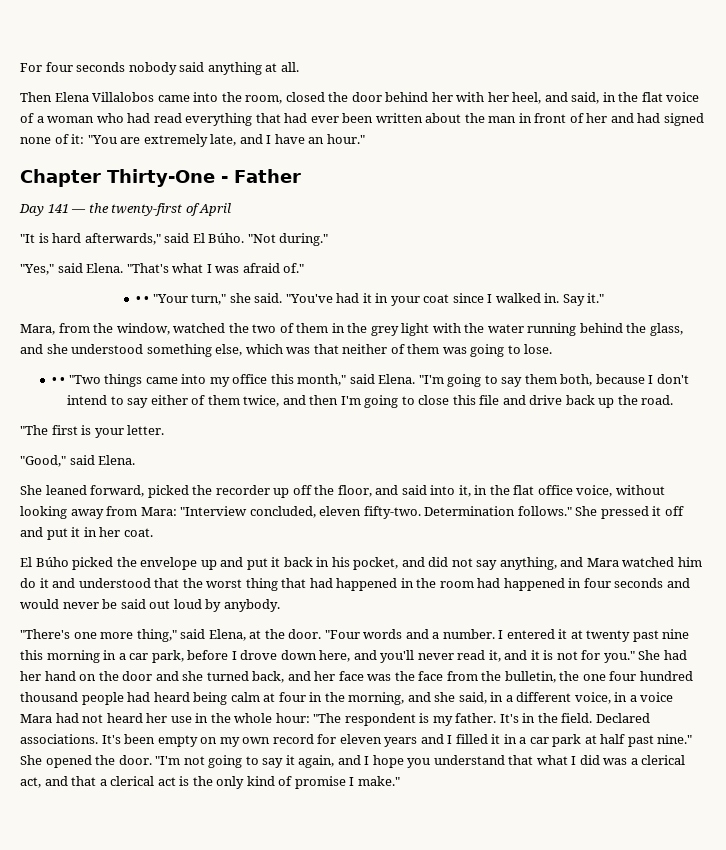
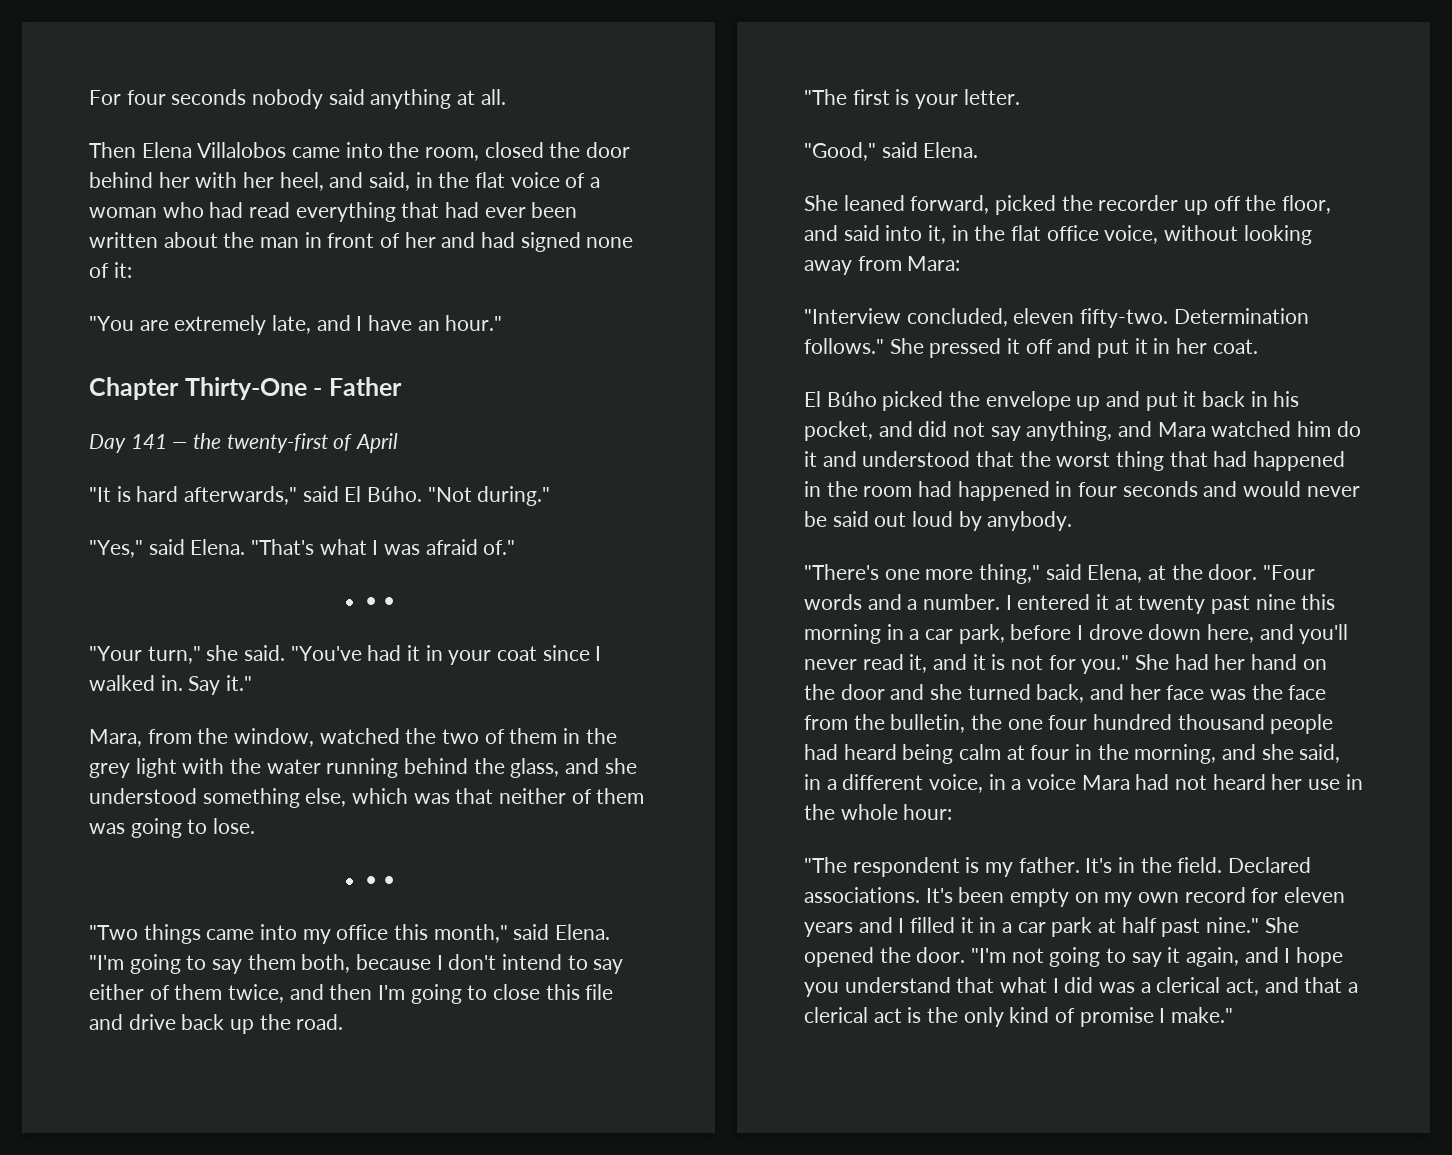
- Then Elena Villalobos came into the room, closed the door behind her with her heel, and said, in the flat voice of a woman who had read everything that had ever been written about the man in front of her and had signed none of it: "You are extremely late, and I have an hour."
+ Then Elena Villalobos came into the room, closed the door behind her with her heel, and said, in the flat voice of a woman who had read everything that had ever been written about the man in front of her and had signed none of it:
+ "You are extremely late, and I have an hour."
  "That's what I was afraid of."
- • • "Your turn," she said.
+ • •
+ "Your turn," she said.
  Mara, from the window, watched the two of them in the grey light with the water running behind the glass, and she understood something else, which was that neither of them was going to lose.
- • • "Two things came into my office this month," said Elena.
+ • •
+ "Two things came into my office this month," said Elena.
- She leaned forward, picked the recorder up off the floor, and said into it, in the flat office voice, without looking away from Mara: "Interview concluded, eleven fifty-two.
+ She leaned forward, picked the recorder up off the floor, and said into it, in the flat office voice, without looking away from Mara:
+ "Interview concluded, eleven fifty-two.
- She had her hand on the door and she turned back, and her face was the face from the bulletin, the one four hundred thousand people had heard being calm at four in the morning, and she said, in a different voice, in a voice Mara had not heard her use in the whole hour: "The respondent is my father.
+ She had her hand on the door and she turned back, and her face was the face from the bulletin, the one four hundred thousand people had heard being calm at four in the morning, and she said, in a different voice, in a voice Mara had not heard her use in the whole hour:
+ "The respondent is my father.

